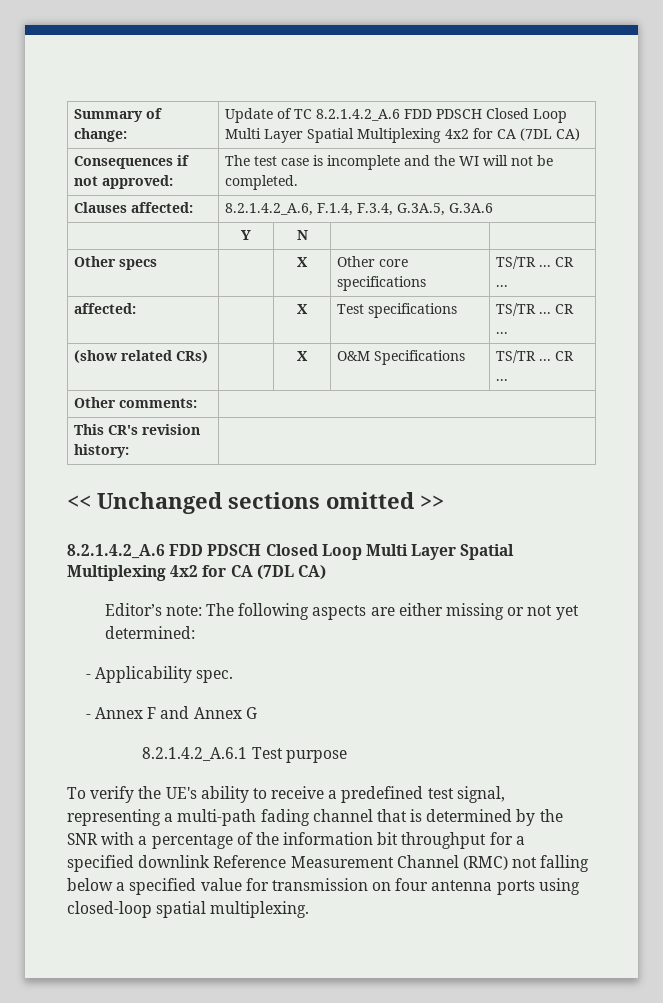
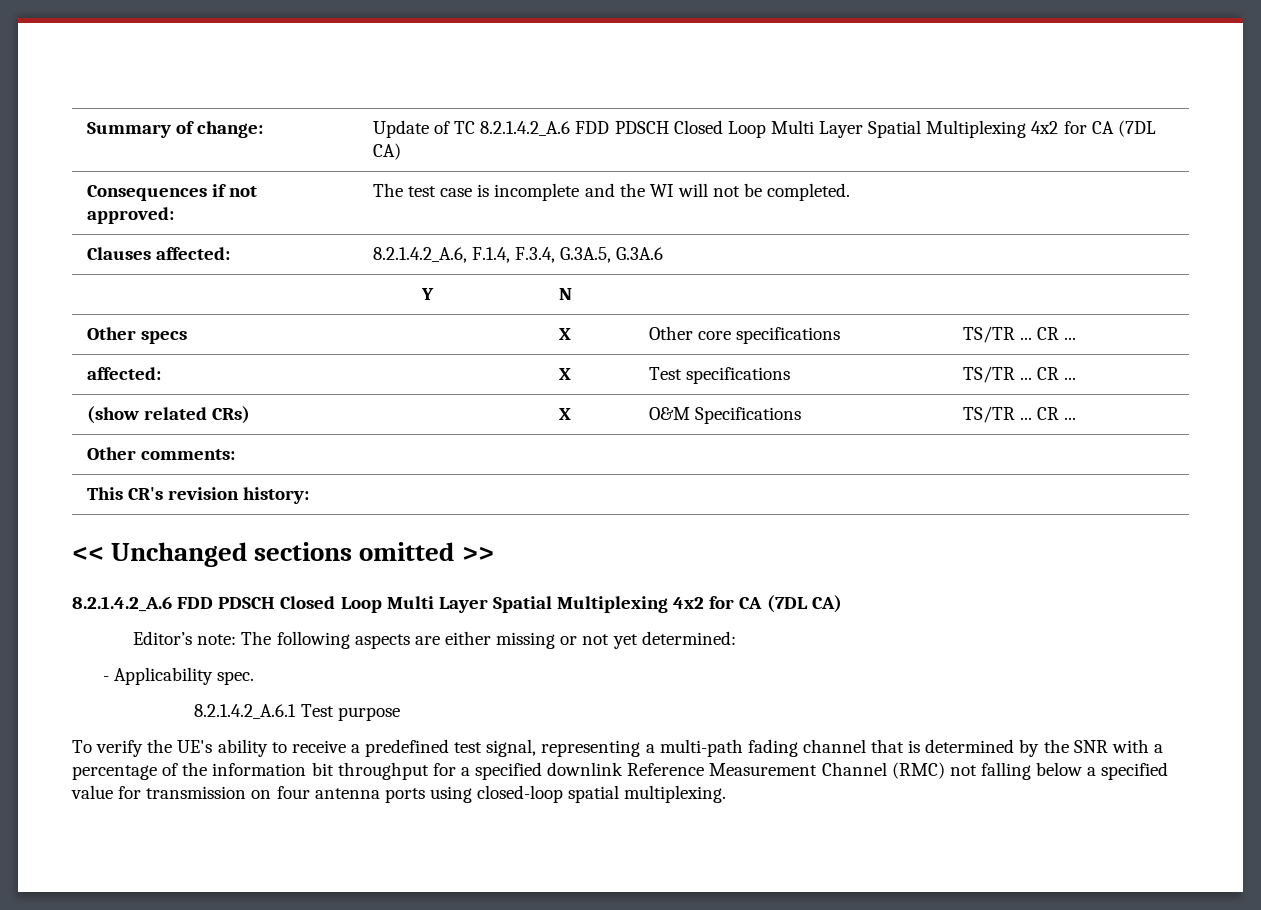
- - Annex F and Annex G

